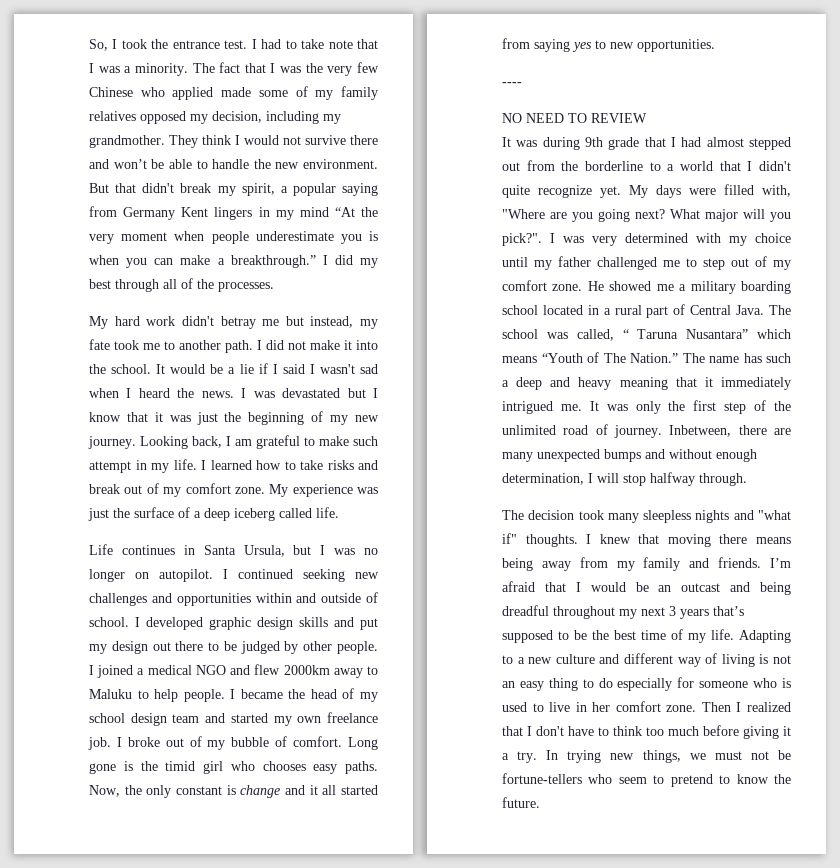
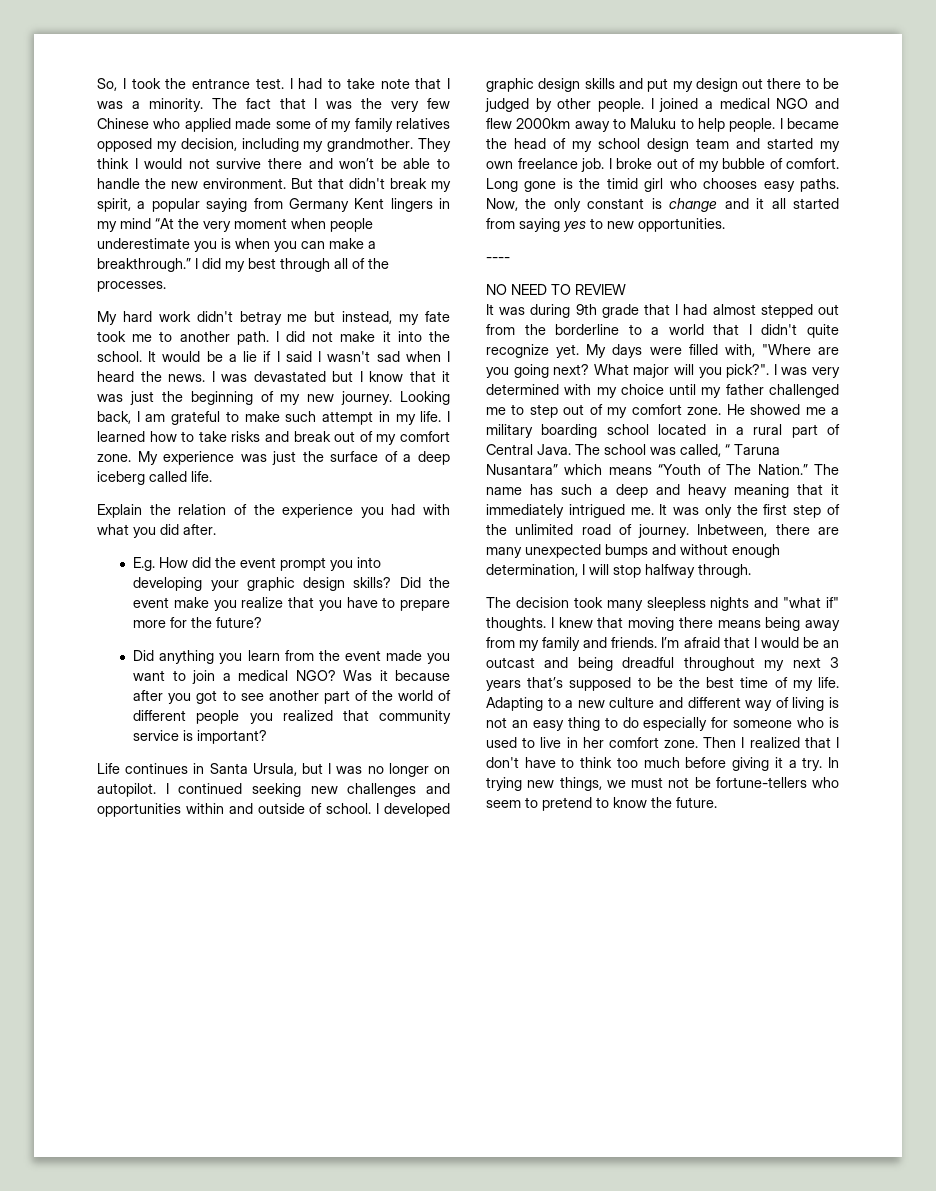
+ Explain the relation of the experience you had with what you did after.
+ E.g. How did the event prompt you into developing your graphic design skills? Did the event make you realize that you have to prepare more for the future?
+ Did anything you learn from the event made you want to join a medical NGO? Was it because after you got to see another part of the world of different people you realized that community service is important?

